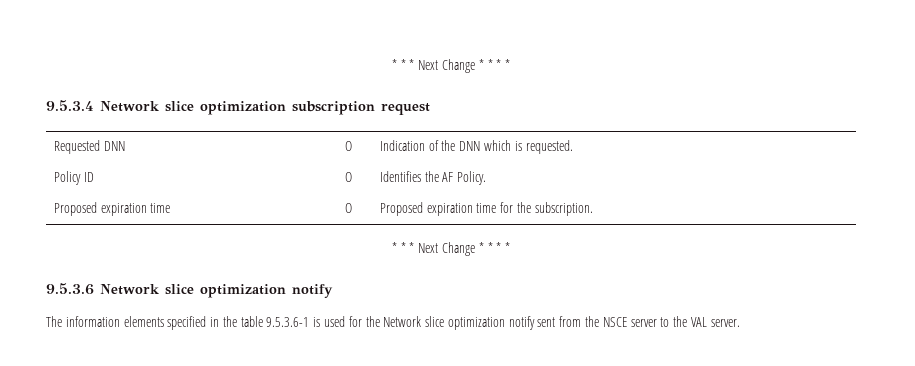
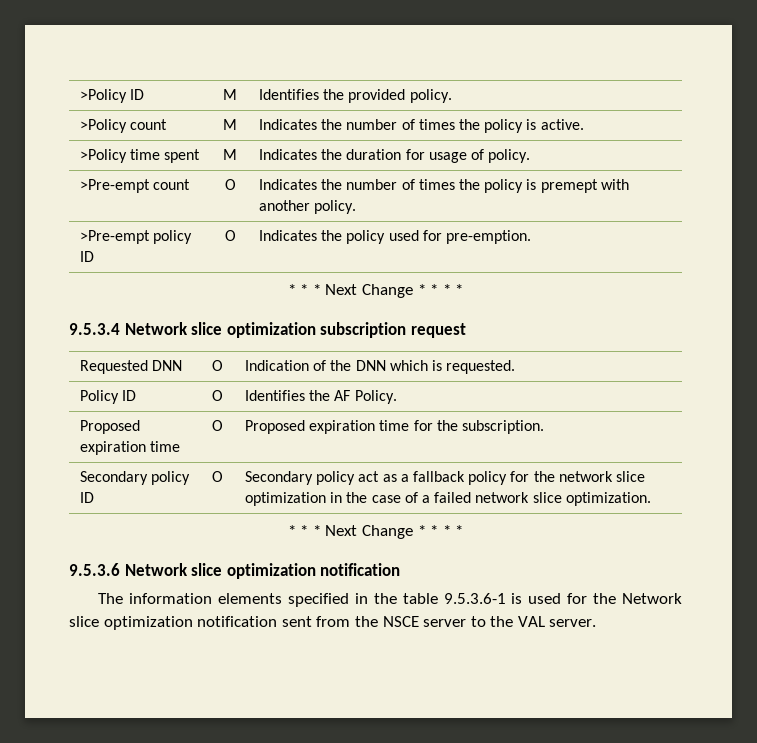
+ >Policy ID | M | Identifies the provided policy.
+ >Policy count | M | Indicates the number of times the policy is active.
+ >Policy time spent | M | Indicates the duration for usage of policy.
+ >Pre-empt count | O | Indicates the number of times the policy is premept with another policy.
+ >Pre-empt policy ID | O | Indicates the policy used for pre-emption.
+ Secondary policy ID | O | Secondary policy act as a fallback policy for the network slice optimization in the case of a failed network slice optimization.
- 9.5.3.6 Network slice optimization notify
+ 9.5.3.6 Network slice optimization notification
- The information elements specified in the table 9.5.3.6-1 is used for the Network slice optimization notify sent from the NSCE server to the VAL server.
+ The information elements specified in the table 9.5.3.6-1 is used for the Network slice optimization notification sent from the NSCE server to the VAL server.

